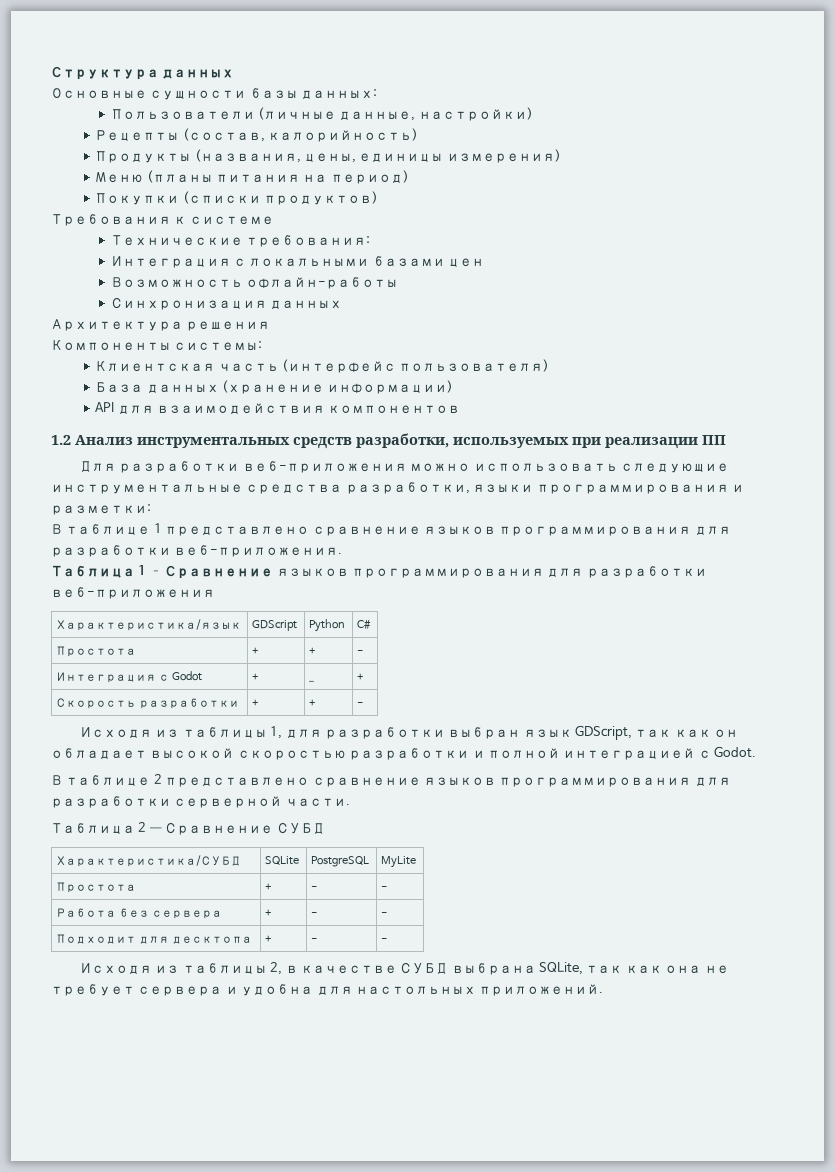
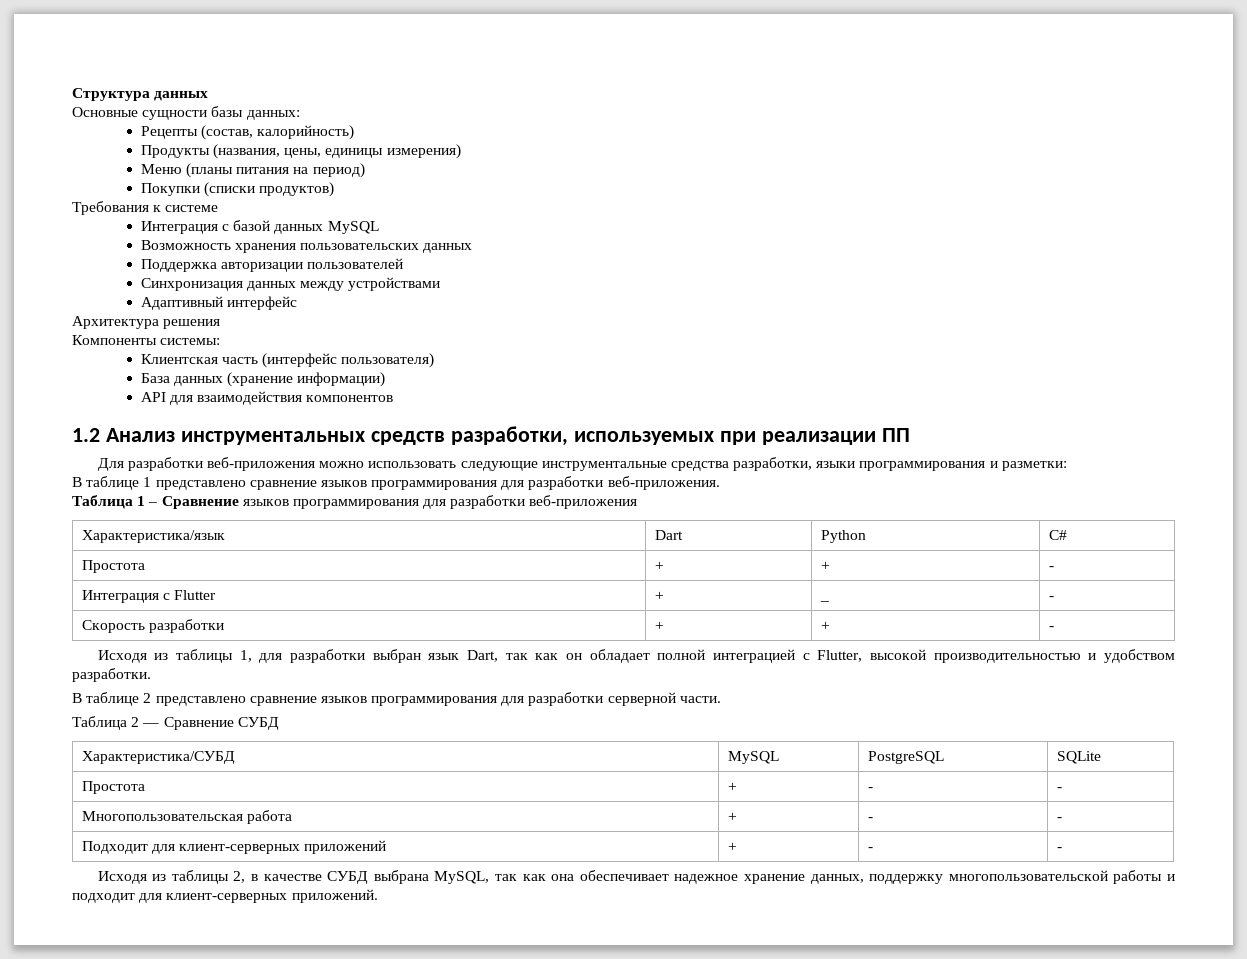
- Пользователи (личные данные, настройки)
- Технические требования:
- Интеграция с локальными базами цен
- Возможность офлайн-работы
- Синхронизация данных
+ Интеграция с базой данных MySQL
+ Возможность хранения пользовательских данных
+ Поддержка авторизации пользователей
+ Синхронизация данных между устройствами
+ Адаптивный интерфейс
- Характеристика/язык | GDScript | Python | C#
+ Характеристика/язык | Dart | Python | C#
- Интеграция с Godot | + | _ | +
+ Интеграция с Flutter | + | _ | -
- Исходя из таблицы 1, для разработки выбран язык GDScript, так как он обладает высокой скоростью разработки и полной интеграцией с Godot.
+ Исходя из таблицы 1, для разработки выбран язык Dart, так как он обладает полной интеграцией с Flutter, высокой производительностью и удобством разработки.
- Характеристика/СУБД | SQLite | PostgreSQL | MyLite
+ Характеристика/СУБД | MySQL | PostgreSQL | SQLite
- Работа без сервера | + | - | -
+ Многопользовательская работа | + | - | -
- Подходит для десктопа | + | - | -
+ Подходит для клиент-серверных приложений | + | - | -
- Исходя из таблицы 2, в качестве СУБД выбрана SQLite, так как она не требует сервера и удобна для настольных приложений.
+ Исходя из таблицы 2, в качестве СУБД выбрана MySQL, так как она обеспечивает надежное хранение данных, поддержку многопользовательской работы и подходит для клиент-серверных приложений.

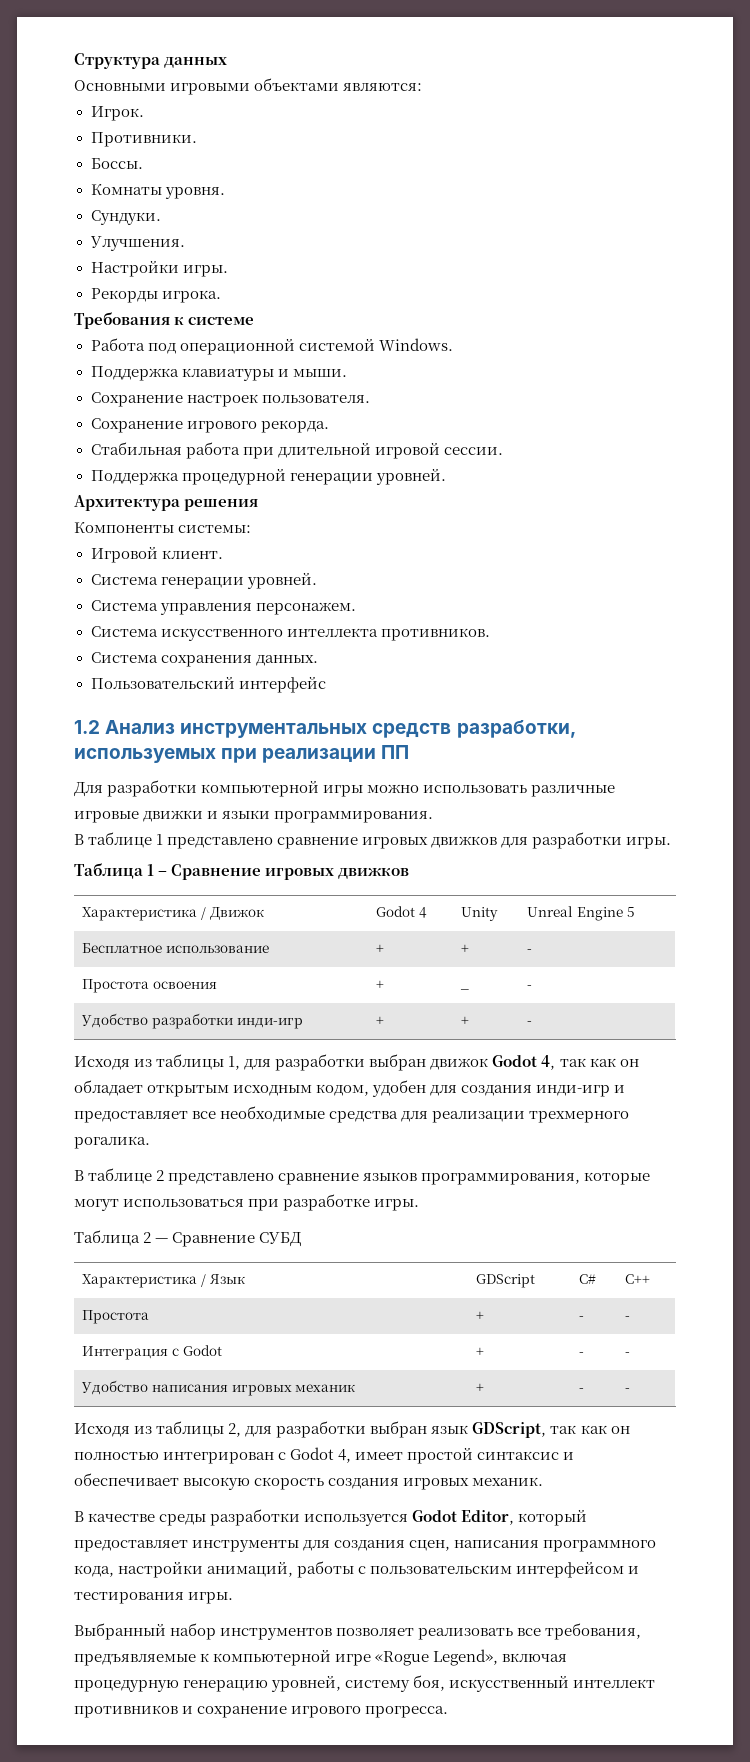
- Основные сущности базы данных:
- Рецепты (состав, калорийность)
- Продукты (названия, цены, единицы измерения)
- Меню (планы питания на период)
- Покупки (списки продуктов)
+ Основными игровыми объектами являются:
+ Игрок.
+ Противники.
+ Боссы.
+ Комнаты уровня.
+ Сундуки.
+ Улучшения.
+ Настройки игры.
+ Рекорды игрока.
  Требования к системе
- Интеграция с базой данных MySQL
- Возможность хранения пользовательских данных
- Поддержка авторизации пользователей
- Синхронизация данных между устройствами
- Адаптивный интерфейс
+ Работа под операционной системой Windows.
+ Поддержка клавиатуры и мыши.
+ Сохранение настроек пользователя.
+ Сохранение игрового рекорда.
+ Стабильная работа при длительной игровой сессии.
+ Поддержка процедурной генерации уровней.
  Архитектура решения
  Компоненты системы:
- Клиентская часть (интерфейс пользователя)
- База данных (хранение информации)
- API для взаимодействия компонентов
+ Игровой клиент.
+ Система генерации уровней.
+ Система управления персонажем.
+ Система искусственного интеллекта противников.
+ Система сохранения данных.
+ Пользовательский интерфейс
- Для разработки веб-приложения можно использовать следующие инструментальные средства разработки, языки программирования и разметки:
+ Для разработки компьютерной игры можно использовать различные игровые движки и языки программирования.
- В таблице 1 представлено сравнение языков программирования для разработки веб-приложения.
+ В таблице 1 представлено сравнение игровых движков для разработки игры.
- Таблица 1 – Сравнение языков программирования для разработки веб-приложения
- Характеристика/язык | Dart | Python | C#
- Простота | + | + | -
- Интеграция с Flutter | + | _ | -
+ Таблица 1 – Сравнение игровых движков
+ Характеристика / Движок | Godot 4 | Unity | Unreal Engine 5
+ Бесплатное использование | + | + | -
+ Простота освоения | + | _ | -
- Скорость разработки | + | + | -
+ Удобство разработки инди-игр | + | + | -
- Исходя из таблицы 1, для разработки выбран язык Dart, так как он обладает полной интеграцией с Flutter, высокой производительностью и удобством разработки.
+ Исходя из таблицы 1, для разработки выбран движок Godot 4, так как он обладает открытым исходным кодом, удобен для создания инди-игр и предоставляет все необходимые средства для реализации трехмерного рогалика.
- В таблице 2 представлено сравнение языков программирования для разработки серверной части.
+ В таблице 2 представлено сравнение языков программирования, которые могут использоваться при разработке игры.
- Характеристика/СУБД | MySQL | PostgreSQL | SQLite
+ Характеристика / Язык | GDScript | C# | C++
- Многопользовательская работа | + | - | -
- Подходит для клиент-серверных приложений | + | - | -
+ Интеграция с Godot | + | - | -
+ Удобство написания игровых механик | + | - | -
- Исходя из таблицы 2, в качестве СУБД выбрана MySQL, так как она обеспечивает надежное хранение данных, поддержку многопользовательской работы и подходит для клиент-серверных приложений.
+ Исходя из таблицы 2, для разработки выбран язык GDScript, так как он полностью интегрирован с Godot 4, имеет простой синтаксис и обеспечивает высокую скорость создания игровых механик.
+ В качестве среды разработки используется Godot Editor, который предоставляет инструменты для создания сцен, написания программного кода, настройки анимаций, работы с пользовательским интерфейсом и тестирования игры.
+ Выбранный набор инструментов позволяет реализовать все требования, предъявляемые к компьютерной игре «Rogue Legend», включая процедурную генерацию уровней, систему боя, искусственный интеллект противников и сохранение игрового прогресса.

